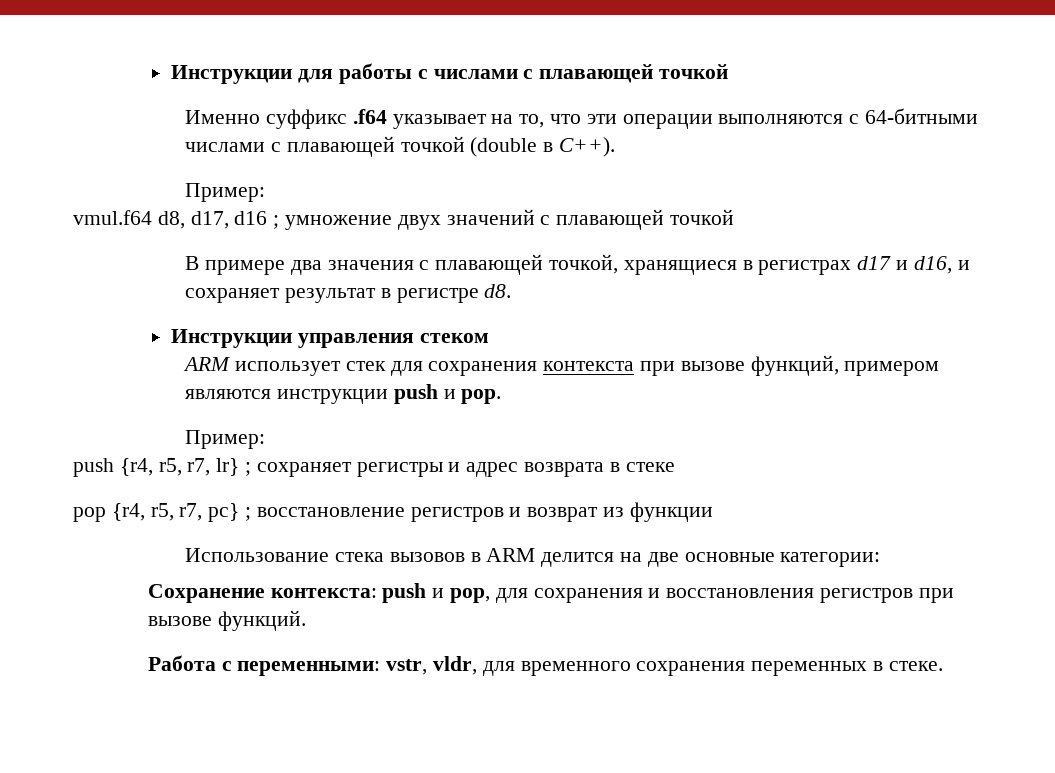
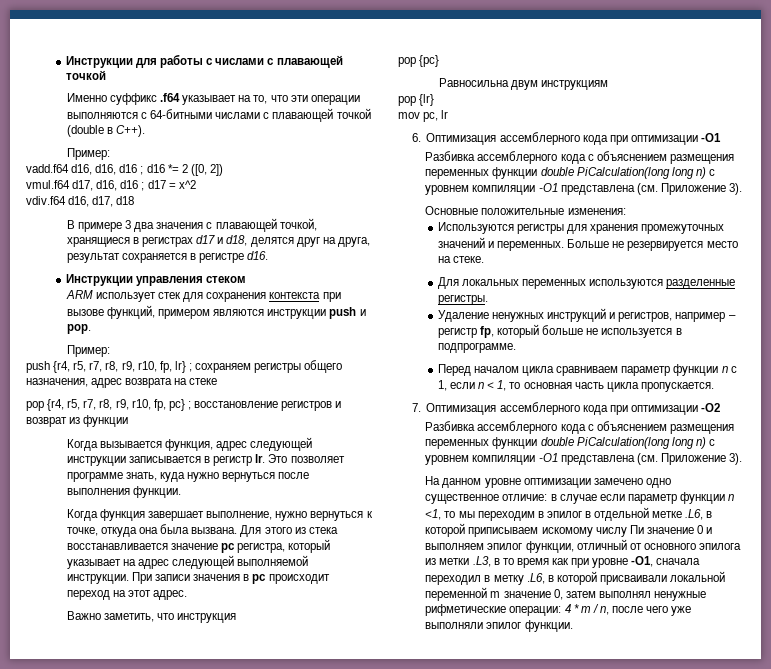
- vmul.f64 d8, d17, d16 ; умножение двух значений с плавающей точкой
+ vadd.f64 d16, d16, d16 ; d16 *= 2 ([0, 2])
+ vmul.f64 d17, d16, d16 ; d17 = x^2
+ vdiv.f64 d16, d17, d18
- В примере два значения с плавающей точкой, хранящиеся в регистрах d17 и d16, и сохраняет результат в регистре d8.
+ В примере 3 два значения с плавающей точкой, хранящиеся в регистрах d17 и d18, делятся друг на друга, результат сохраняется в регистре d16.
- push {r4, r5, r7, lr} ; сохраняет регистры и адрес возврата в стеке
+ push {r4, r5, r7, r8, r9, r10, fp, lr} ; сохраняем регистры общего назначения, адрес возврата на стеке
- pop {r4, r5, r7, pc} ; восстановление регистров и возврат из функции
+ pop {r4, r5, r7, r8, r9, r10, fp, pc} ; восстановление регистров и возврат из функции
- Использование стека вызовов в ARM делится на две основные категории:
- Сохранение контекста: push и pop, для сохранения и восстановления регистров при вызове функций.
- Работа с переменными: vstr, vldr, для временного сохранения переменных в стеке.
+ Когда вызывается функция, адрес следующей инструкции записывается в регистр lr. Это позволяет программе знать, куда нужно вернуться после выполнения функции.
+ Когда функция завершает выполнение, нужно вернуться к точке, откуда она была вызвана. Для этого из стека восстанавливается значение pc регистра, который указывает на адрес следующей выполняемой инструкции. При записи значения в pc происходит переход на этот адрес.
+ Важно заметить, что инструкция
+ pop {pc}
+ Равносильна двум инструкциям
+ pop {lr}
+ mov pc, lr
+ 6. Оптимизация ассемблерного кода при оптимизации -O1
+ Разбивка ассемблерного кода с объяснением размещения переменных функции double PiCalculation(long long n) с уровнем компиляции -O1 представлена (см. Приложение 3).
+ Основные положительные изменения:
+ Используются регистры для хранения промежуточных значений и переменных. Больше не резервируется место на стеке.
+ Для локальных переменных используются разделенные регистры.
+ Удаление ненужных инструкций и регистров, например – регистр fp, который больше не используется в подпрограмме.
+ Перед началом цикла сравниваем параметр функции n с 1, если n < 1, то основная часть цикла пропускается.
+ 7. Оптимизация ассемблерного кода при оптимизации -O2
+ Разбивка ассемблерного кода с объяснением размещения переменных функции double PiCalculation(long long n) с уровнем компиляции -O1 представлена (см. Приложение 3).
+ На данном уровне оптимизации замечено одно существенное отличие: в случае если параметр функции n <1, то мы переходим в эпилог в отдельной метке .L6, в которой приписываем искомому числу Пи значение 0 и выполняем эпилог функции, отличный от основного эпилога из метки .L3, в то время как при уровне -O1, сначала переходил в метку .L6, в которой присваивали локальной переменной m значение 0, затем выполнял ненужные рифметические операции: 4 * m / n, после чего уже выполняли эпилог функции.

